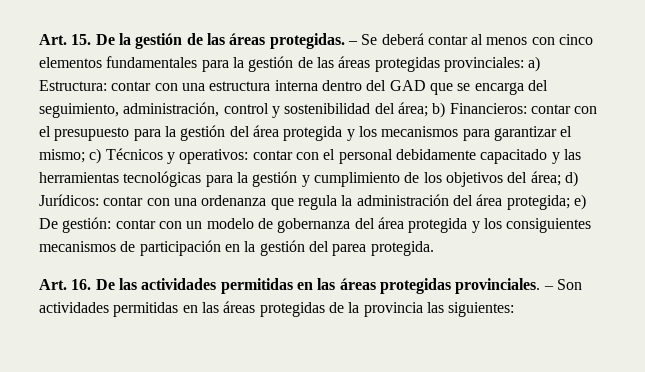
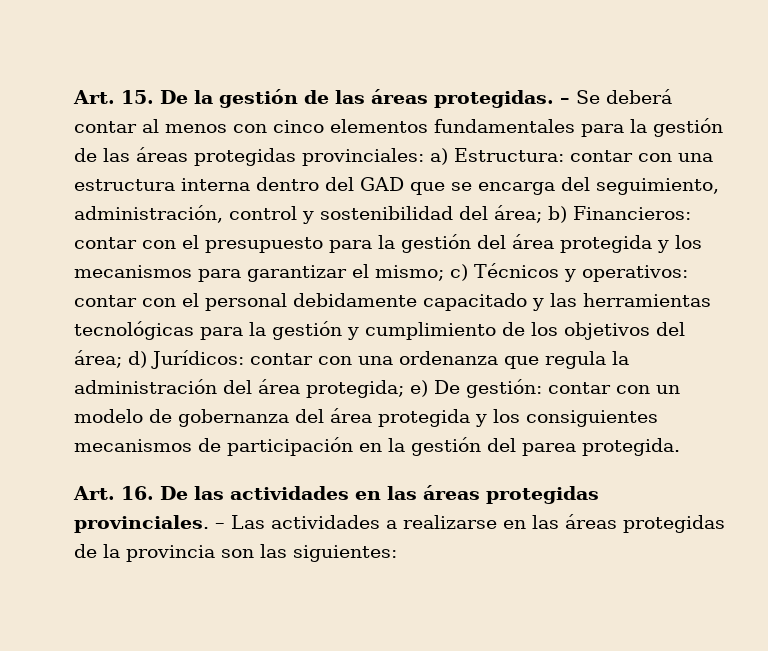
- Art. 16. De las actividades permitidas en las áreas protegidas provinciales.
+ Art. 16. De las actividades en las áreas protegidas provinciales.
- – Son actividades permitidas en las áreas protegidas de la provincia las siguientes:
+ – Las actividades a realizarse en las áreas protegidas de la provincia son las siguientes:

